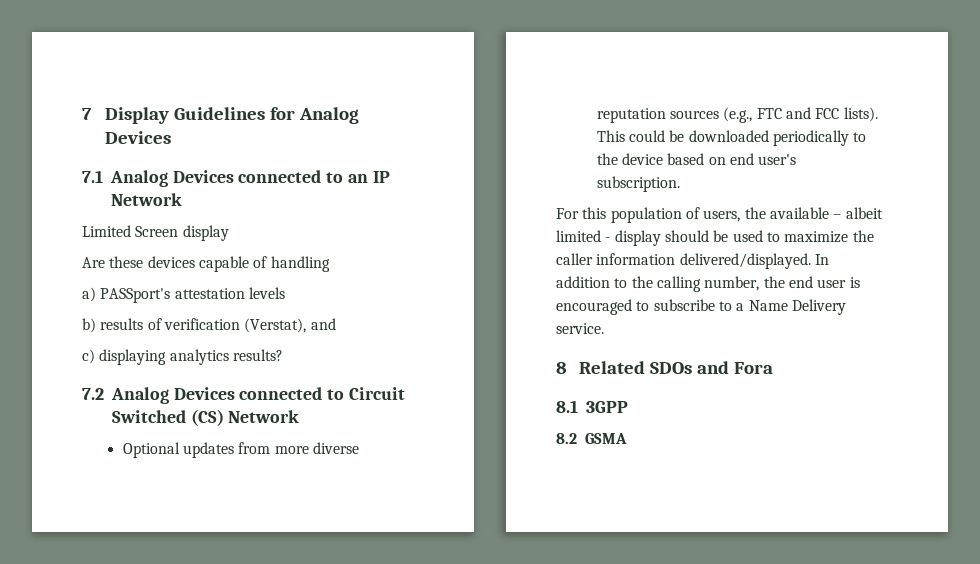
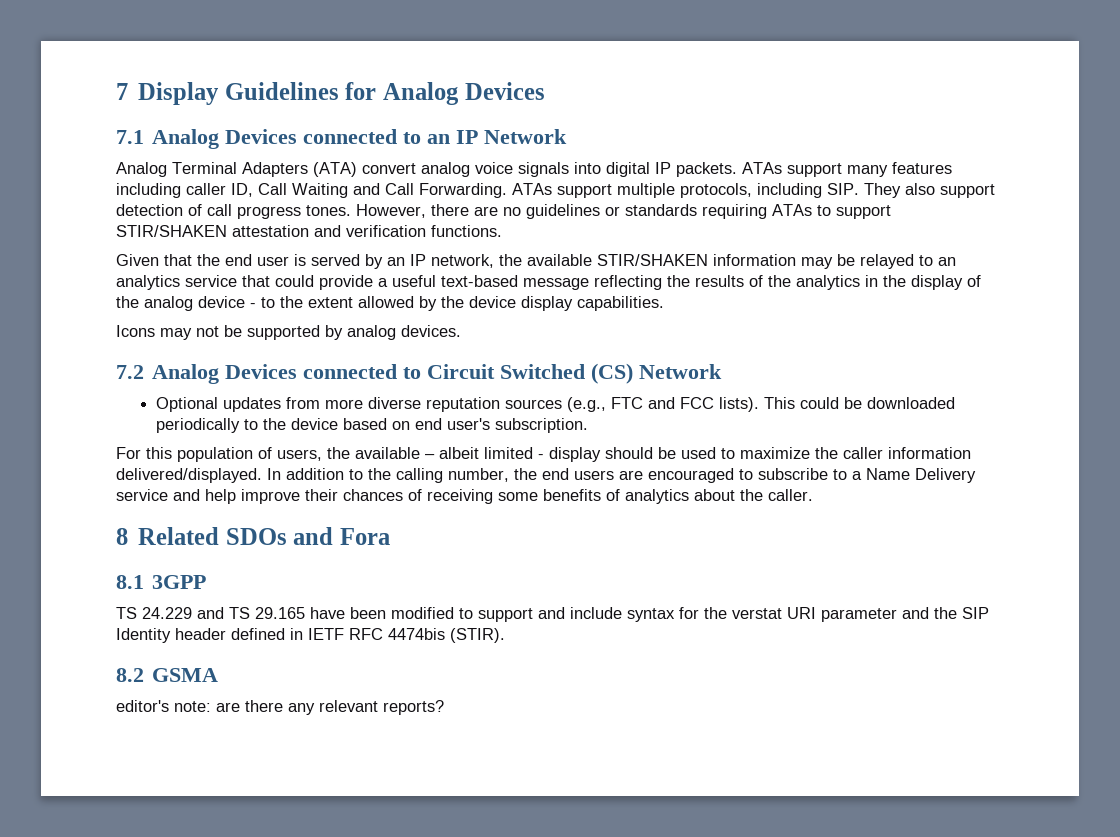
- Limited Screen display
- Are these devices capable of handling
- a) PASSport's attestation levels
- b) results of verification (Verstat), and
- c) displaying analytics results?
+ Analog Terminal Adapters (ATA) convert analog voice signals into digital IP packets. ATAs support many features including caller ID, Call Waiting and Call Forwarding. ATAs support multiple protocols, including SIP. They also support detection of call progress tones. However, there are no guidelines or standards requiring ATAs to support STIR/SHAKEN attestation and verification functions.
+ Given that the end user is served by an IP network, the available STIR/SHAKEN information may be relayed to an analytics service that could provide a useful text-based message reflecting the results of the analytics in the display of the analog device - to the extent allowed by the device display capabilities.
+ Icons may not be supported by analog devices.
- In addition to the calling number, the end user is encouraged to subscribe to a Name Delivery service.
+ In addition to the calling number, the end users are encouraged to subscribe to a Name Delivery service and help improve their chances of receiving some benefits of analytics about the caller.
+ TS 24.229 and TS 29.165 have been modified to support and include syntax for the verstat URI parameter and the SIP Identity header defined in IETF RFC 4474bis (STIR).
  8.2 GSMA
+ editor's note: are there any relevant reports?

